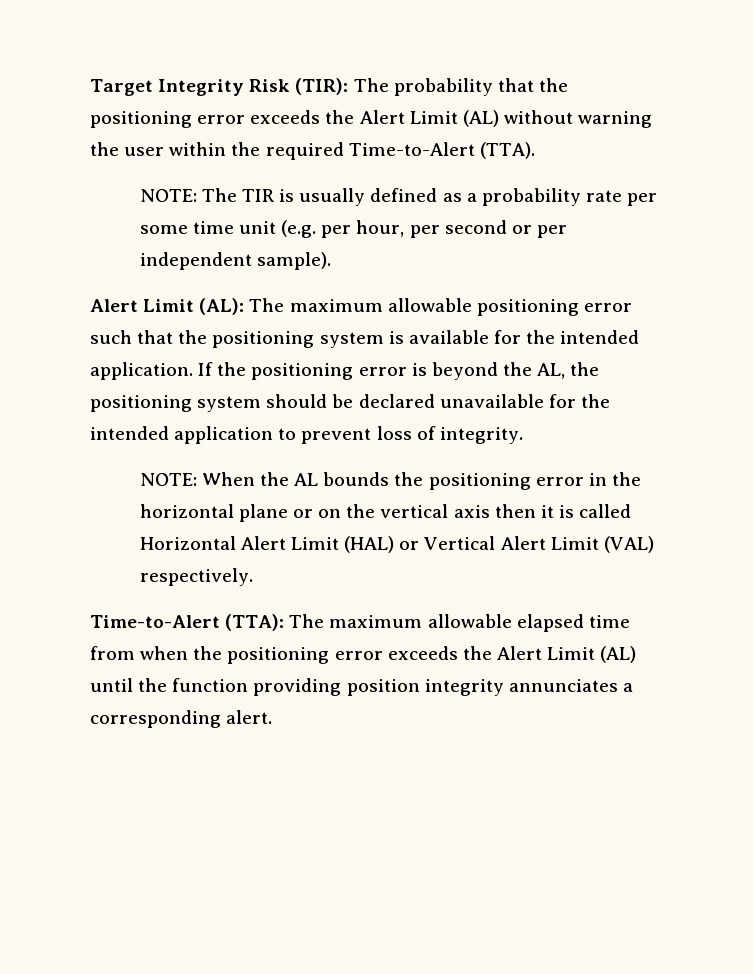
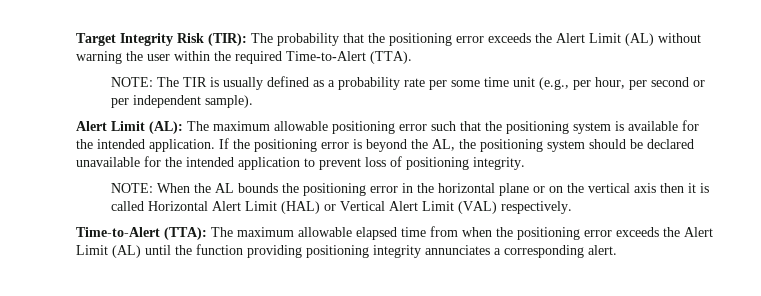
- NOTE: The TIR is usually defined as a probability rate per some time unit (e.g. per hour, per second or per independent sample).
+ NOTE: The TIR is usually defined as a probability rate per some time unit (e.g., per hour, per second or per independent sample).
- If the positioning error is beyond the AL, the positioning system should be declared unavailable for the intended application to prevent loss of integrity.
+ If the positioning error is beyond the AL, the positioning system should be declared unavailable for the intended application to prevent loss of positioning integrity.
- Time-to-Alert (TTA): The maximum allowable elapsed time from when the positioning error exceeds the Alert Limit (AL) until the function providing position integrity annunciates a corresponding alert.
+ Time-to-Alert (TTA): The maximum allowable elapsed time from when the positioning error exceeds the Alert Limit (AL) until the function providing positioning integrity annunciates a corresponding alert.

